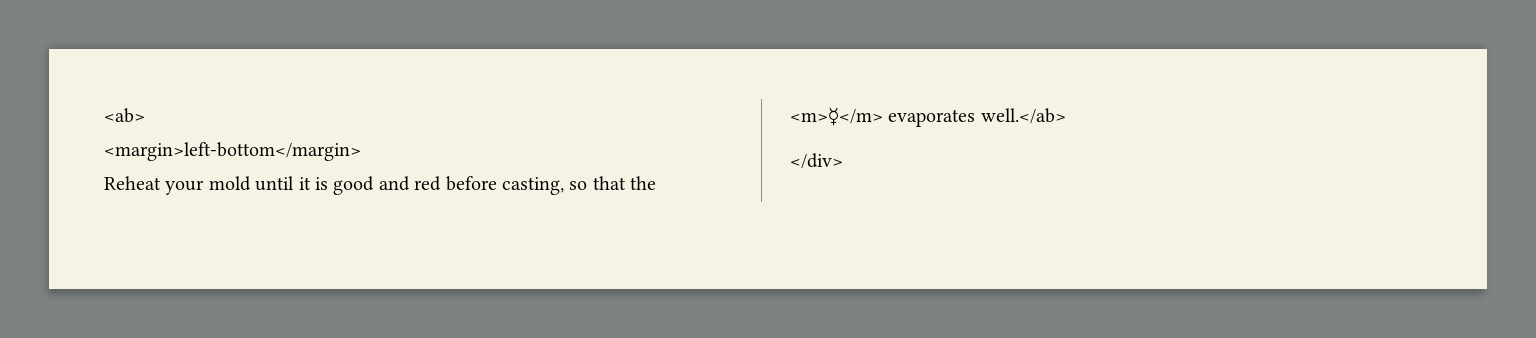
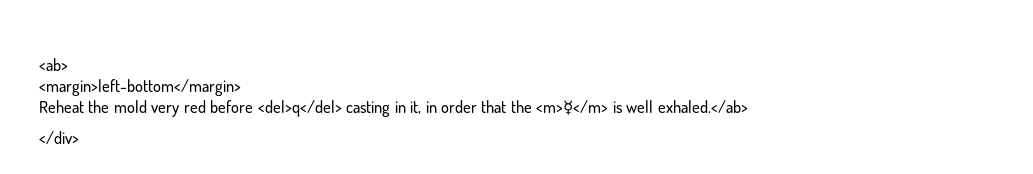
- Reheat your mold until it is good and red before casting, so that the <m>☿</m> evaporates well.</ab>
+ Reheat the mold very red before <del>q</del> casting in it, in order that the <m>☿</m> is well exhaled.</ab>

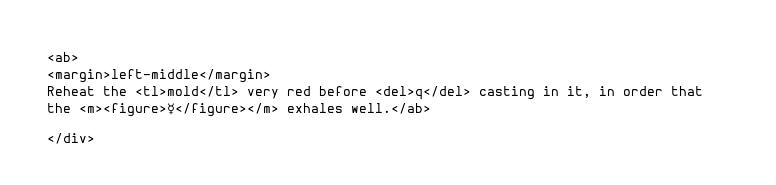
- <margin>left-bottom</margin>
+ <margin>left-middle</margin>
- Reheat the mold very red before <del>q</del> casting in it, in order that the <m>☿</m> is well exhaled.</ab>
+ Reheat the <tl>mold</tl> very red before <del>q</del> casting in it, in order that the <m><figure>☿</figure></m> exhales well.</ab>

